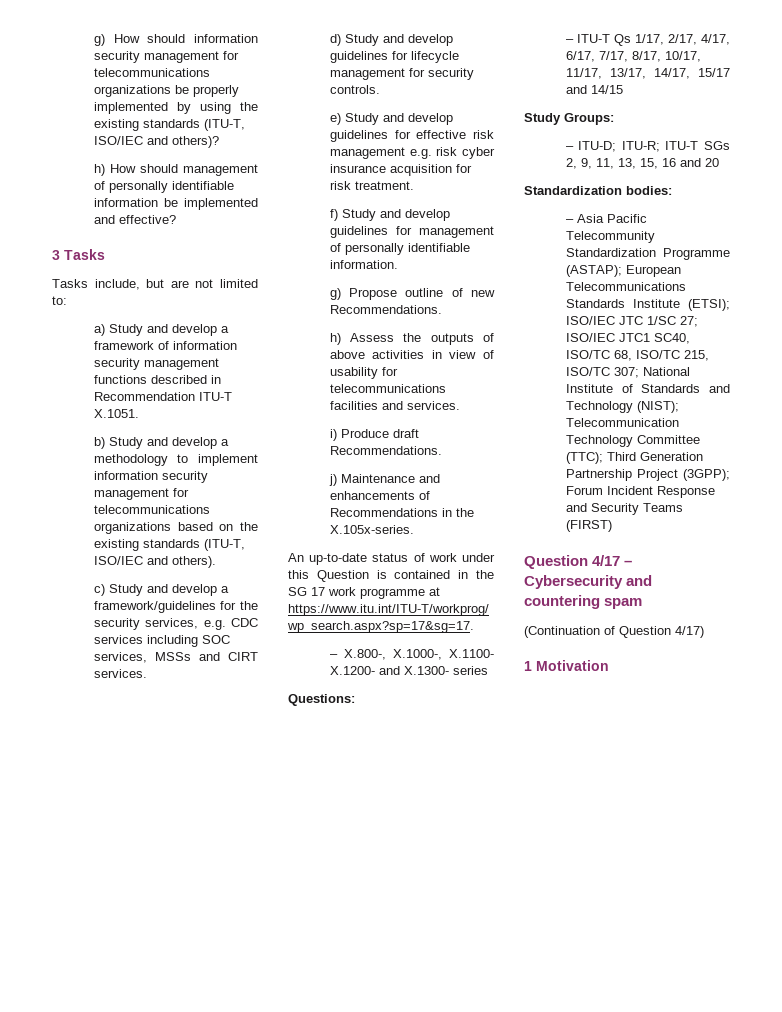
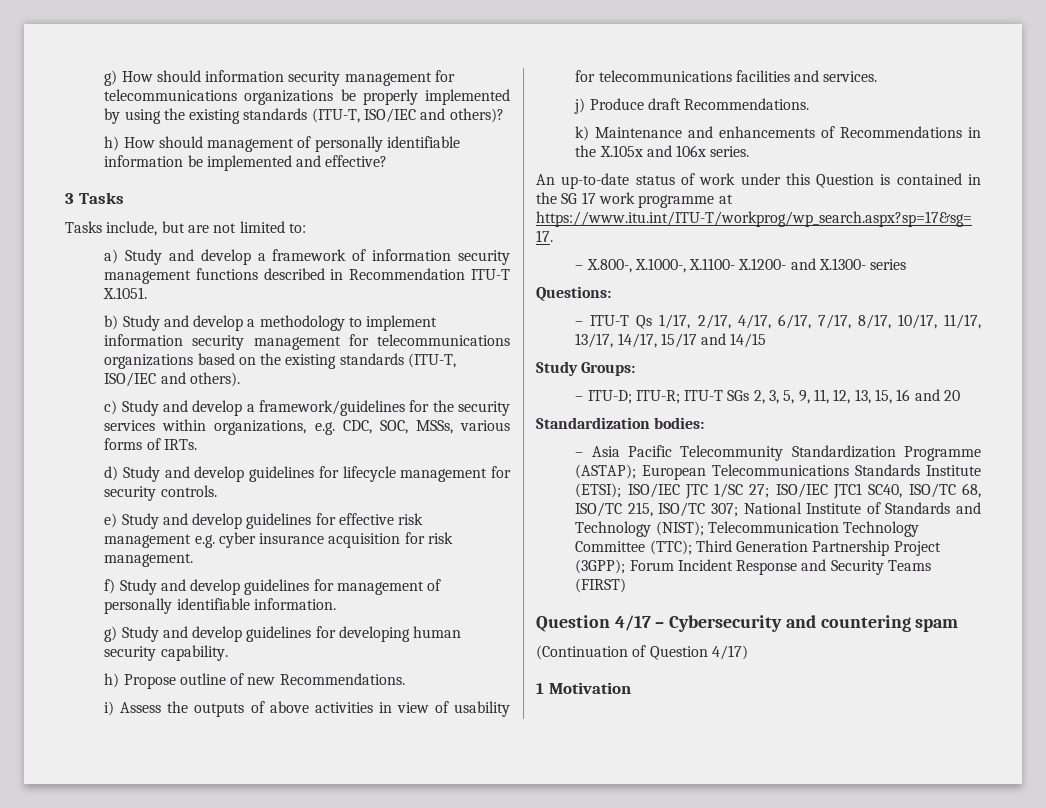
- c) Study and develop a framework/guidelines for the security services, e.g. CDC services including SOC services, MSSs and CIRT services.
+ c) Study and develop a framework/guidelines for the security services within organizations, e.g. CDC, SOC, MSSs, various forms of IRTs.
- e) Study and develop guidelines for effective risk management e.g. risk cyber insurance acquisition for risk treatment.
+ e) Study and develop guidelines for effective risk management e.g. cyber insurance acquisition for risk management.
- g) Propose outline of new Recommendations.
+ g) Study and develop guidelines for developing human security capability.
+ h) Propose outline of new Recommendations.
- h) Assess the outputs of above activities in view of usability for telecommunications facilities and services.
+ i) Assess the outputs of above activities in view of usability for telecommunications facilities and services.
- i) Produce draft Recommendations.
+ j) Produce draft Recommendations.
- j) Maintenance and enhancements of Recommendations in the X.105x-series.
+ k) Maintenance and enhancements of Recommendations in the X.105x and 106x series.
- – ITU-D; ITU-R; ITU-T SGs 2, 9, 11, 13, 15, 16 and 20
+ – ITU-D; ITU-R; ITU-T SGs 2, 3, 5, 9, 11, 12, 13, 15, 16 and 20

